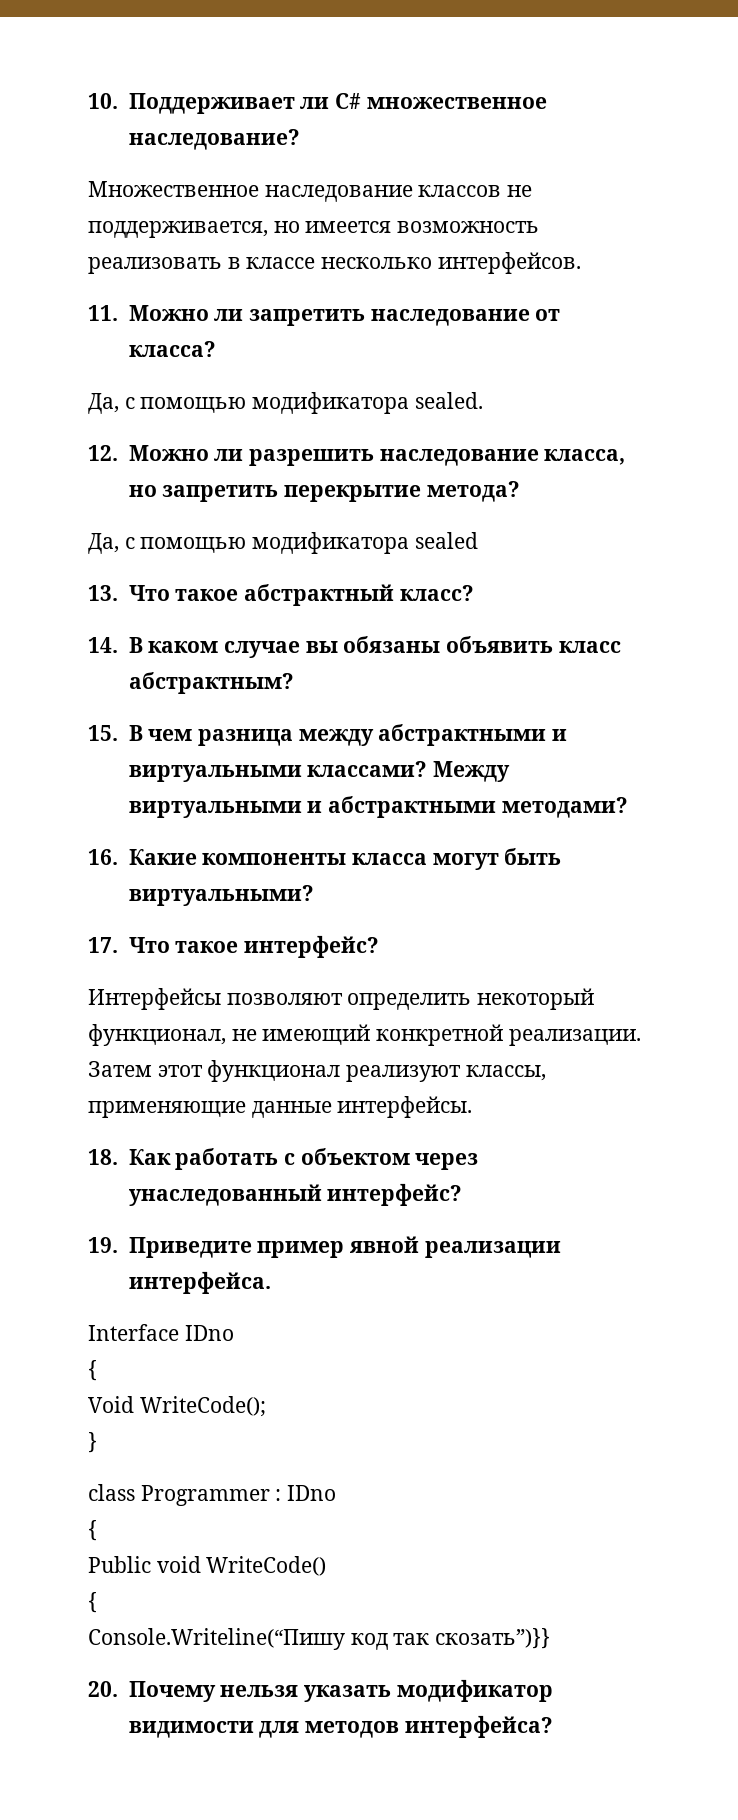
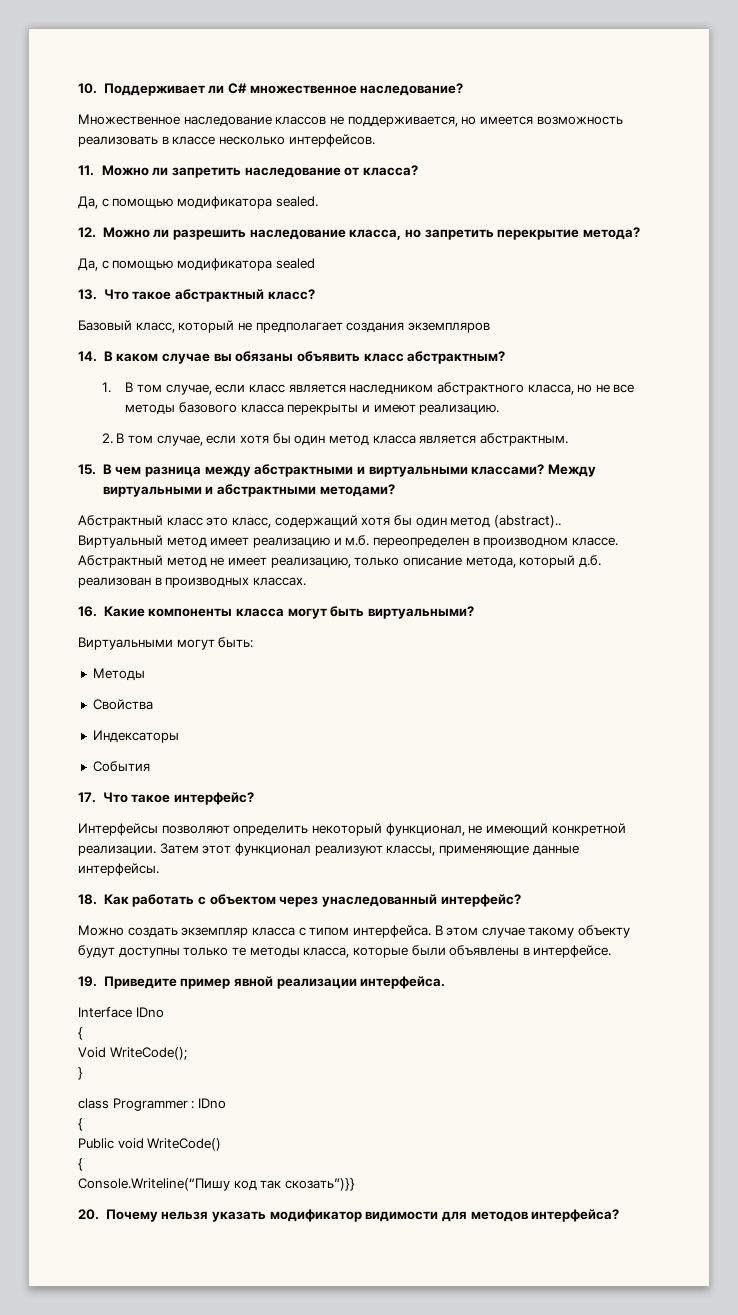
+ Базовый класс, который не предполагает создания экземпляров
+ 1. В том случае, если класс является наследником абстрактного класса, но не все методы базового класса перекрыты и имеют реализацию.
+ 2. В том случае, если хотя бы один метод класса является абстрактным.
+ Абстрактный класс это класс, содержащий хотя бы один метод (abstract)..
+ Виртуальный метод имеет реализацию и м.б. переопределен в производном классе. Абстрактный метод не имеет реализацию, только описание метода, который д.б. реализован в производных классах.
+ Виртуальными могут быть:
+ Методы
+ Свойства
+ Индексаторы
+ События
+ Можно создать экземпляр класса с типом интерфейса. В этом случае такому объекту будут доступны только те методы класса, которые были объявлены в интерфейсе.

